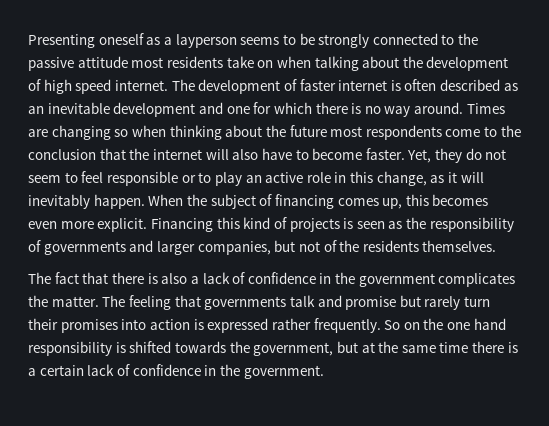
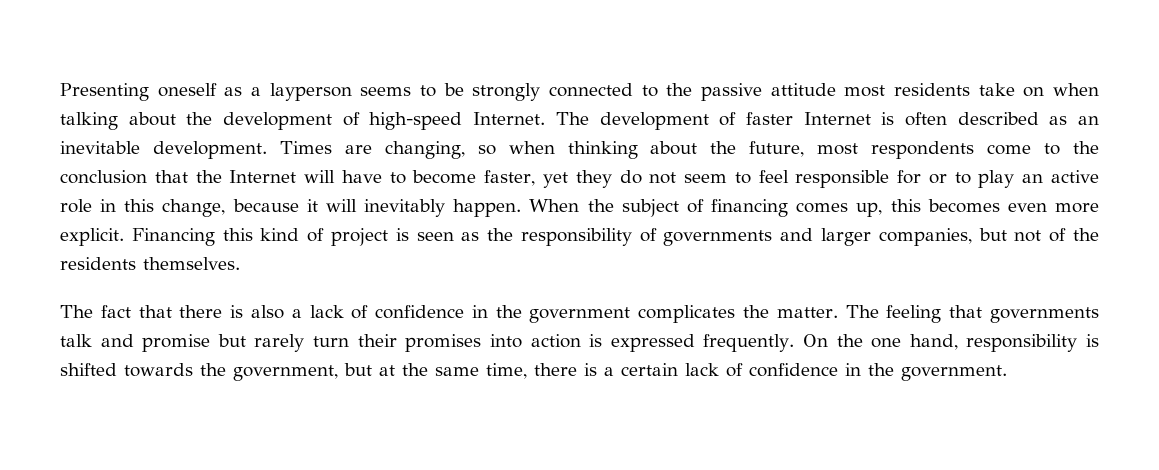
- Presenting oneself as a layperson seems to be strongly connected to the passive attitude most residents take on when talking about the development of high speed internet.
+ Presenting oneself as a layperson seems to be strongly connected to the passive attitude most residents take on when talking about the development of high-speed Internet.
- The development of faster internet is often described as an inevitable development and one for which there is no way around.
+ The development of faster Internet is often described as an inevitable development.
- Times are changing so when thinking about the future most respondents come to the conclusion that the internet will also have to become faster. Yet, they do not seem to feel responsible or to play an active role in this change, as it will inevitably happen.
+ Times are changing, so when thinking about the future, most respondents come to the conclusion that the Internet will have to become faster, yet they do not seem to feel responsible for or to play an active role in this change, because it will inevitably happen.
- Financing this kind of projects is seen as the responsibility of governments and larger companies, but not of the residents themselves.
+ Financing this kind of project is seen as the responsibility of governments and larger companies, but not of the residents themselves.
- The feeling that governments talk and promise but rarely turn their promises into action is expressed rather frequently. So on the one hand responsibility is shifted towards the government, but at the same time there is a certain lack of confidence in the government.
+ The feeling that governments talk and promise but rarely turn their promises into action is expressed frequently. On the one hand, responsibility is shifted towards the government, but at the same time, there is a certain lack of confidence in the government.

